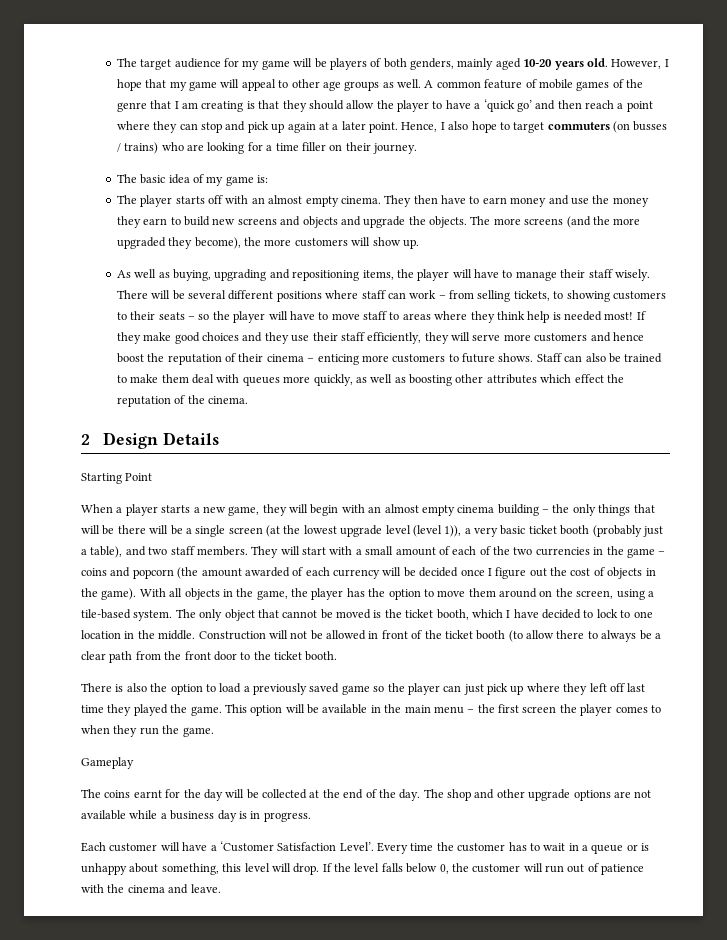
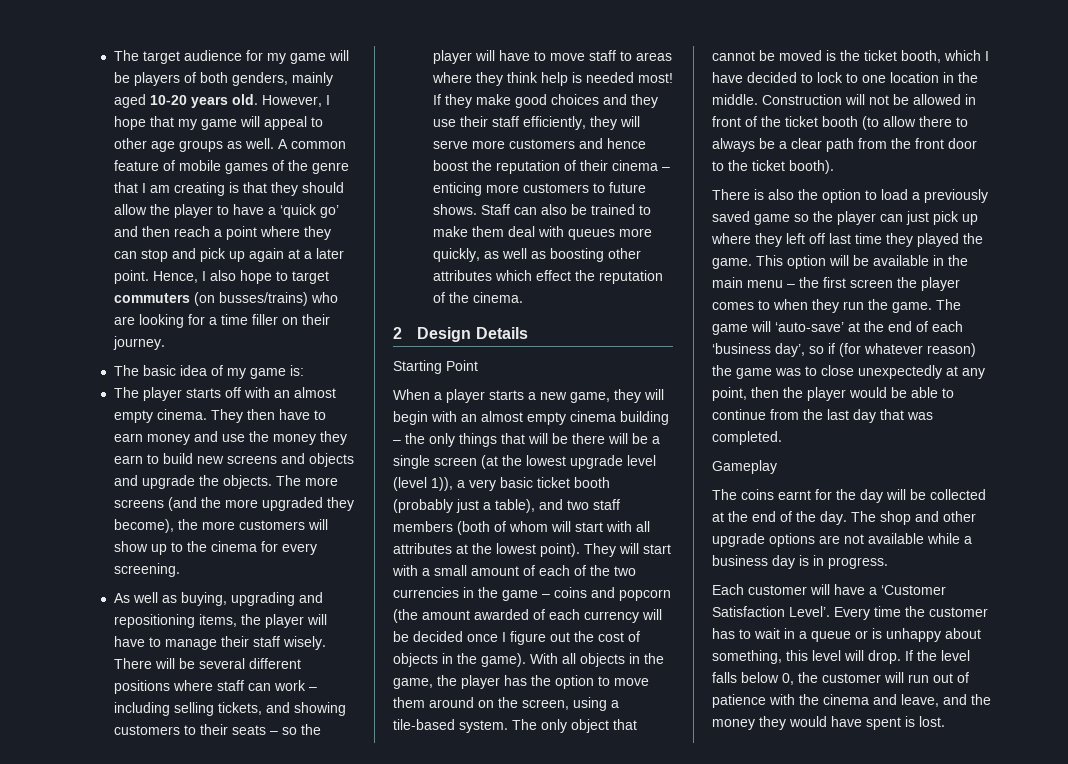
- Hence, I also hope to target commuters (on busses / trains) who are looking for a time filler on their journey.
+ Hence, I also hope to target commuters (on busses/trains) who are looking for a time filler on their journey.
- The more screens (and the more upgraded they become), the more customers will show up.
+ The more screens (and the more upgraded they become), the more customers will show up to the cinema for every screening.
- There will be several different positions where staff can work – from selling tickets, to showing customers to their seats – so the player will have to move staff to areas where they think help is needed most!
+ There will be several different positions where staff can work – including selling tickets, and showing customers to their seats – so the player will have to move staff to areas where they think help is needed most!
- When a player starts a new game, they will begin with an almost empty cinema building – the only things that will be there will be a single screen (at the lowest upgrade level (level 1)), a very basic ticket booth (probably just a table), and two staff members.
+ When a player starts a new game, they will begin with an almost empty cinema building – the only things that will be there will be a single screen (at the lowest upgrade level (level 1)), a very basic ticket booth (probably just a table), and two staff members (both of whom will start with all attributes at the lowest point).
- Construction will not be allowed in front of the ticket booth (to allow there to always be a clear path from the front door to the ticket booth.
+ Construction will not be allowed in front of the ticket booth (to allow there to always be a clear path from the front door to the ticket booth).
+ The game will ‘auto-save’ at the end of each ‘business day’, so if (for whatever reason) the game was to close unexpectedly at any point, then the player would be able to continue from the last day that was completed.
- If the level falls below 0, the customer will run out of patience with the cinema and leave.
+ If the level falls below 0, the customer will run out of patience with the cinema and leave, and the money they would have spent is lost.

